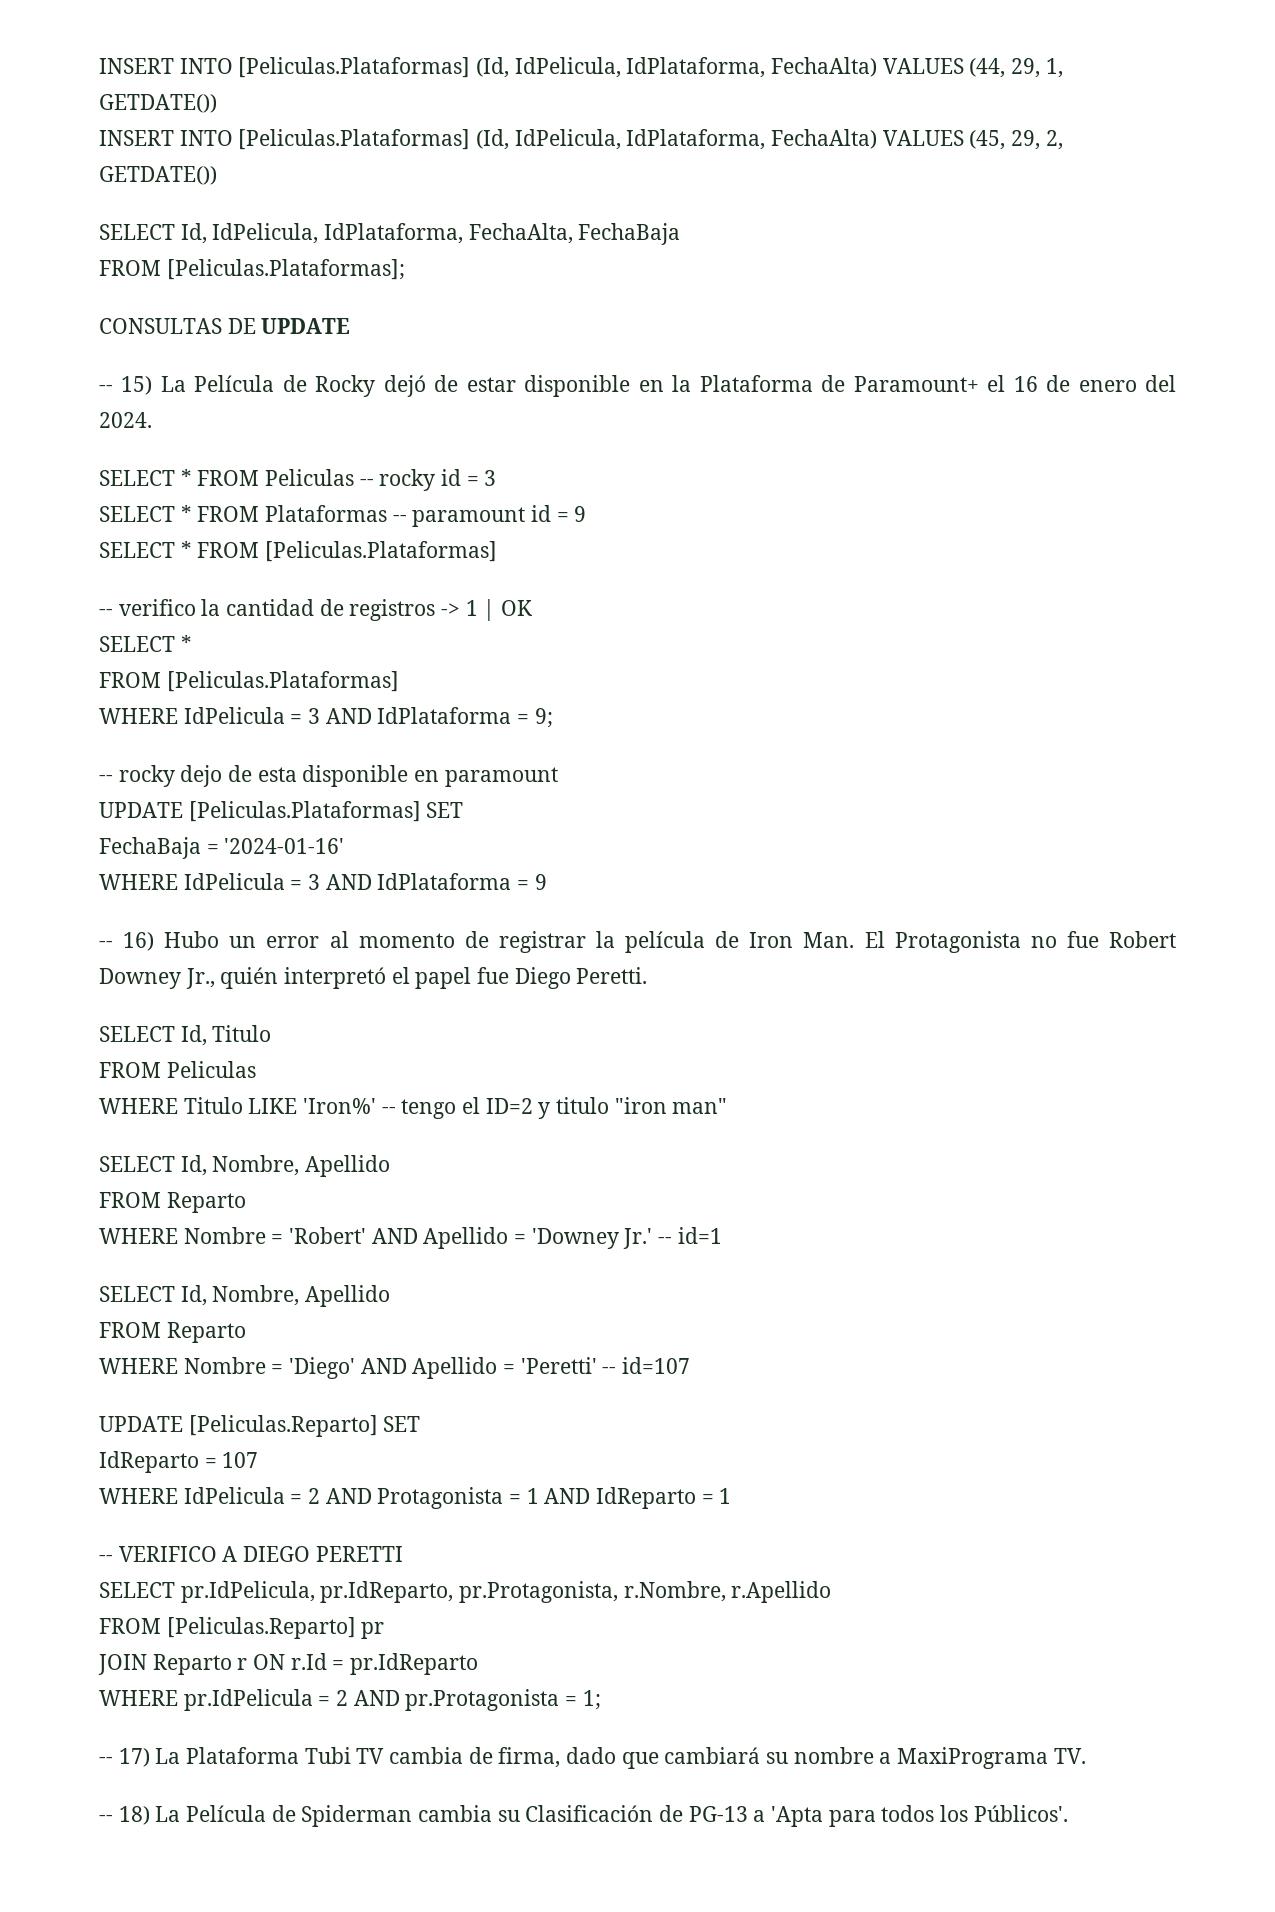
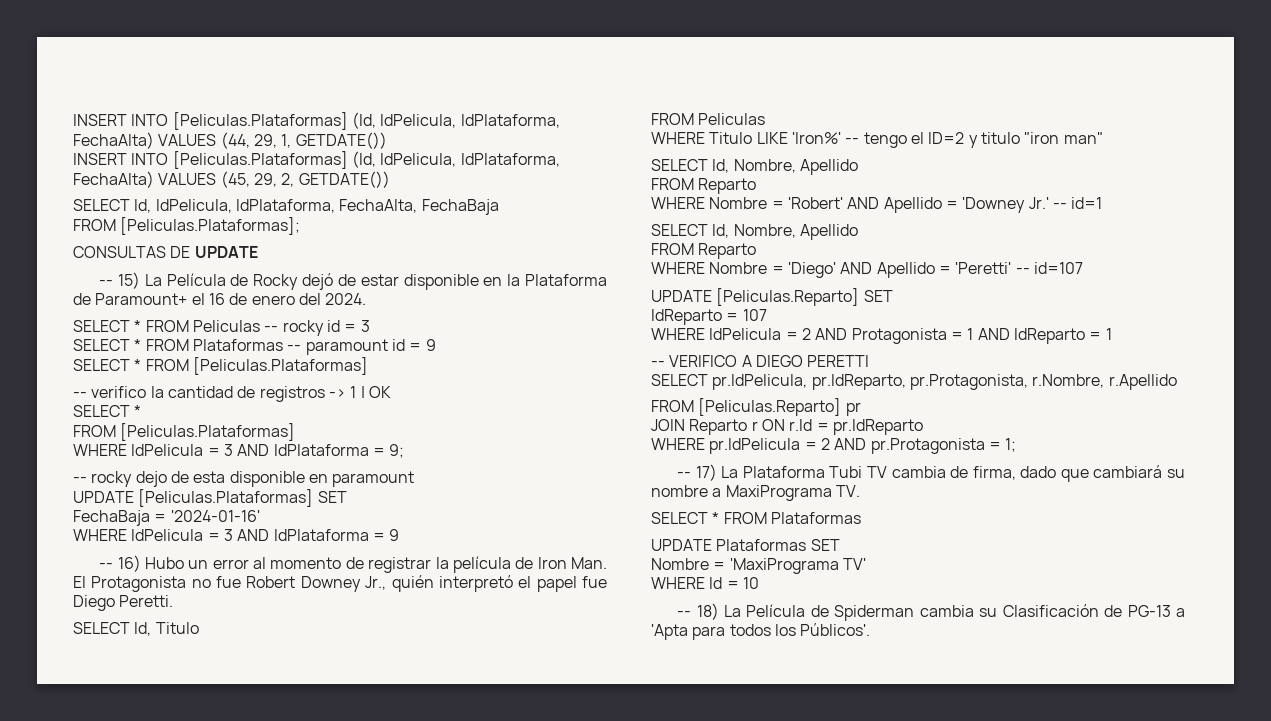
  -- 17) La Plataforma Tubi TV cambia de firma, dado que cambiará su nombre a MaxiPrograma TV.
+ SELECT * FROM Plataformas
+ UPDATE Plataformas SET
+ Nombre = 'MaxiPrograma TV'
+ WHERE Id = 10

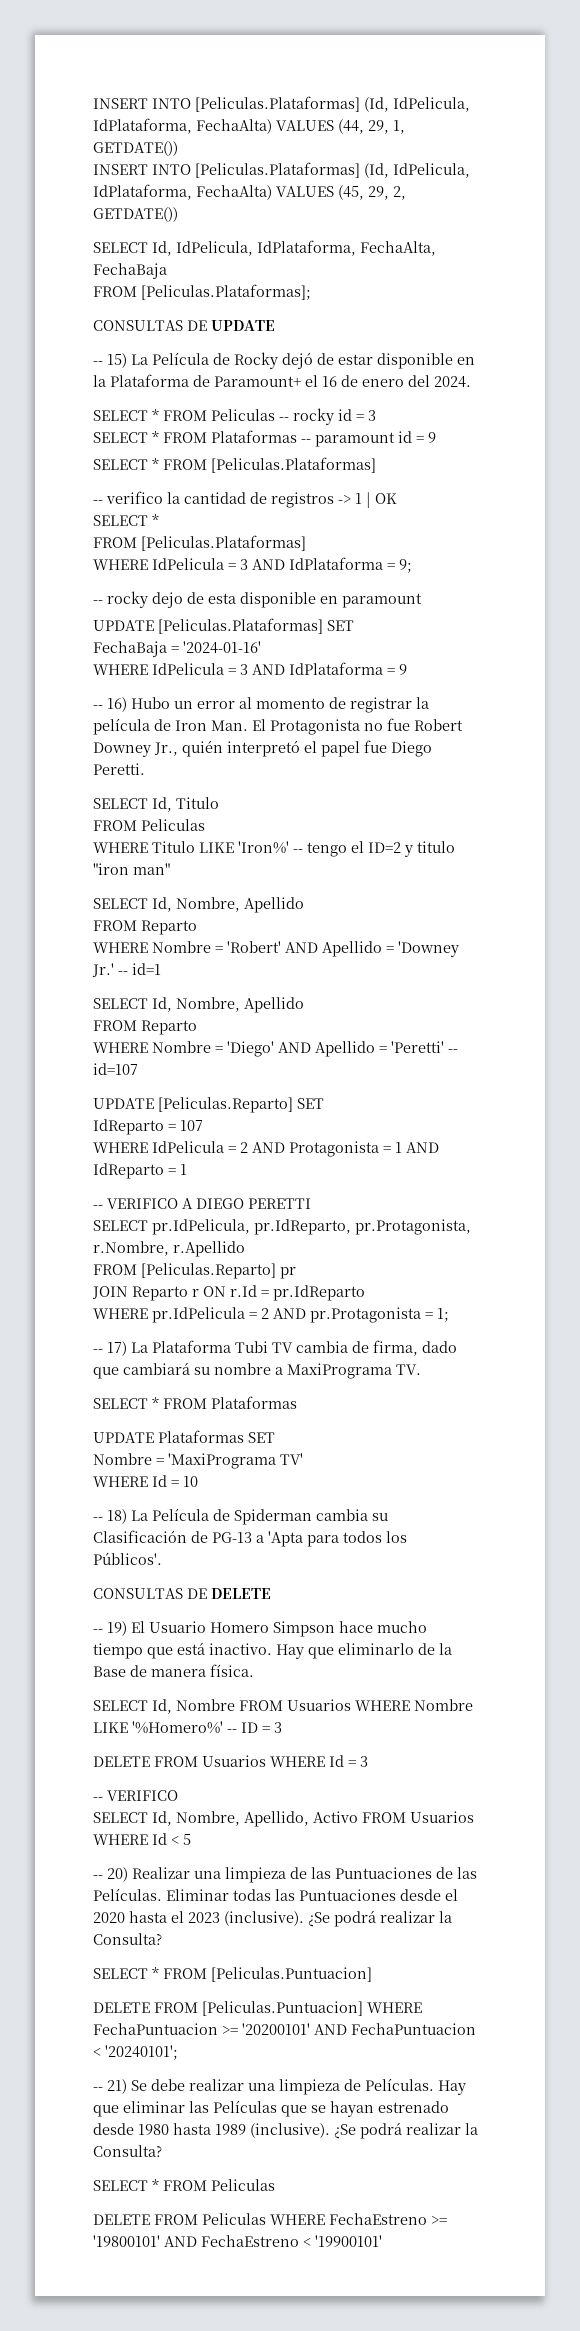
+ CONSULTAS DE DELETE
+ -- 19) El Usuario Homero Simpson hace mucho tiempo que está inactivo. Hay que eliminarlo de la Base de manera física.
+ SELECT Id, Nombre FROM Usuarios WHERE Nombre LIKE '%Homero%' -- ID = 3
+ DELETE FROM Usuarios WHERE Id = 3
+ -- VERIFICO
+ SELECT Id, Nombre, Apellido, Activo FROM Usuarios WHERE Id < 5
+ -- 20) Realizar una limpieza de las Puntuaciones de las Películas. Eliminar todas las Puntuaciones desde el 2020 hasta el 2023 (inclusive). ¿Se podrá realizar la Consulta?
+ SELECT * FROM [Peliculas.Puntuacion]
+ DELETE FROM [Peliculas.Puntuacion] WHERE FechaPuntuacion >= '20200101' AND FechaPuntuacion < '20240101';
+ -- 21) Se debe realizar una limpieza de Películas. Hay que eliminar las Películas que se hayan estrenado desde 1980 hasta 1989 (inclusive). ¿Se podrá realizar la Consulta?
+ SELECT * FROM Peliculas
+ DELETE FROM Peliculas WHERE FechaEstreno >= '19800101' AND FechaEstreno < '19900101'

